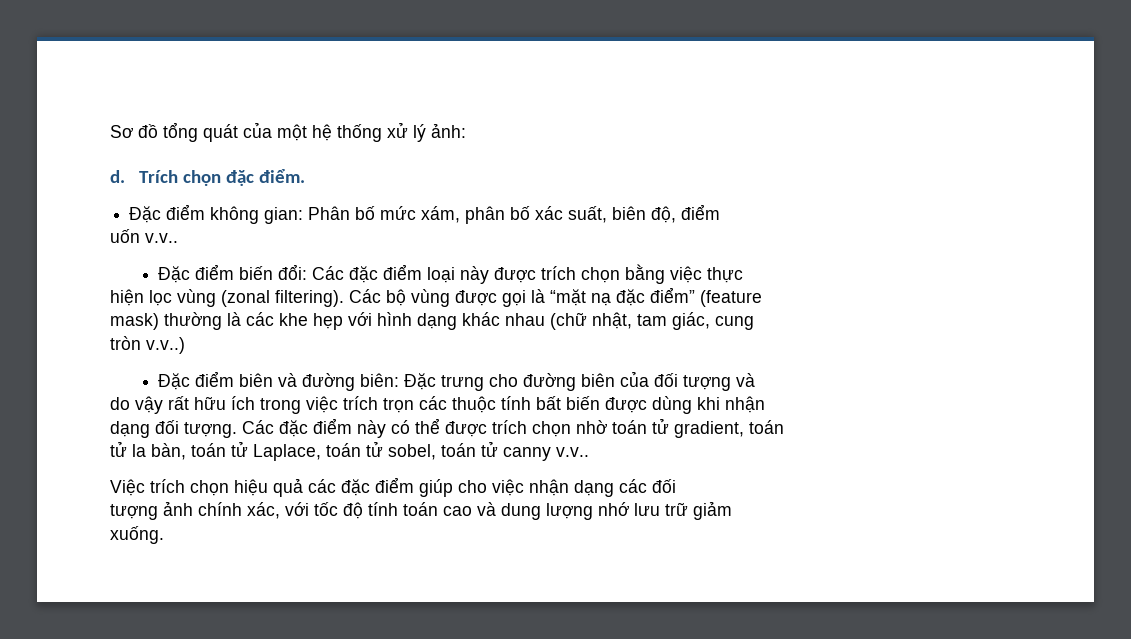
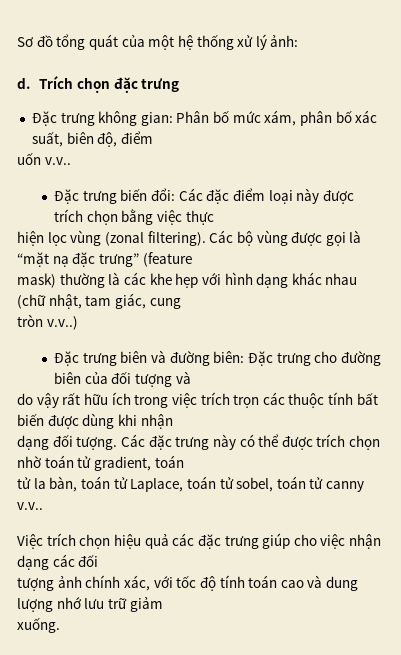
- Trích chọn đặc điểm.
- Đặc điểm không gian: Phân bố mức xám, phân bố xác suất, biên độ, điểm
+ Trích chọn đặc trưng
+ Đặc trưng không gian: Phân bố mức xám, phân bố xác suất, biên độ, điểm
- Đặc điểm biến đổi: Các đặc điểm loại này được trích chọn bằng việc thực
+ Đặc trưng biến đổi: Các đặc điểm loại này được trích chọn bằng việc thực
- Các bộ vùng được gọi là “mặt nạ đặc điểm” (feature
+ Các bộ vùng được gọi là “mặt nạ đặc trưng” (feature
- Đặc điểm biên và đường biên: Đặc trưng cho đường biên của đối tượng và
+ Đặc trưng biên và đường biên: Đặc trưng cho đường biên của đối tượng và
- Các đặc điểm này có thể được trích chọn nhờ toán tử gradient, toán
+ Các đặc trưng này có thể được trích chọn nhờ toán tử gradient, toán
- Việc trích chọn hiệu quả các đặc điểm giúp cho việc nhận dạng các đối
+ Việc trích chọn hiệu quả các đặc trưng giúp cho việc nhận dạng các đối

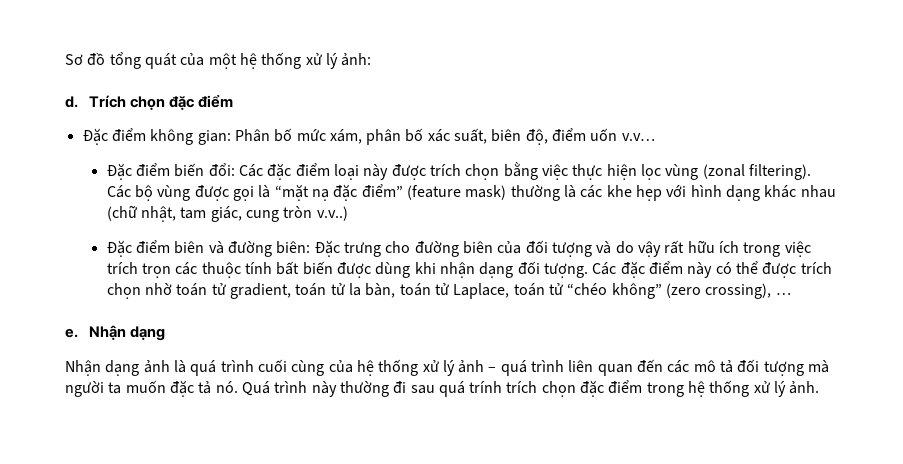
- Trích chọn đặc trưng
- Đặc trưng không gian: Phân bố mức xám, phân bố xác suất, biên độ, điểm
- uốn v.v..
- Đặc trưng biến đổi: Các đặc điểm loại này được trích chọn bằng việc thực
- hiện lọc vùng (zonal filtering).
+ Trích chọn đặc điểm
+ Đặc điểm không gian: Phân bố mức xám, phân bố xác suất, biên độ, điểm uốn v.v…
+ Đặc điểm biến đổi: Các đặc điểm loại này được trích chọn bằng việc thực hiện lọc vùng (zonal filtering).
- Các bộ vùng được gọi là “mặt nạ đặc trưng” (feature
- mask) thường là các khe hẹp với hình dạng khác nhau (chữ nhật, tam giác, cung
- tròn v.v..)
+ Các bộ vùng được gọi là “mặt nạ đặc điểm” (feature mask) thường là các khe hẹp với hình dạng khác nhau (chữ nhật, tam giác, cung tròn v.v..)
- Đặc trưng biên và đường biên: Đặc trưng cho đường biên của đối tượng và
- do vậy rất hữu ích trong việc trích trọn các thuộc tính bất biến được dùng khi nhận
- dạng đối tượng.
+ Đặc điểm biên và đường biên: Đặc trưng cho đường biên của đối tượng và do vậy rất hữu ích trong việc trích trọn các thuộc tính bất biến được dùng khi nhận dạng đối tượng.
- Các đặc trưng này có thể được trích chọn nhờ toán tử gradient, toán
- tử la bàn, toán tử Laplace, toán tử sobel, toán tử canny v.v..
- Việc trích chọn hiệu quả các đặc trưng giúp cho việc nhận dạng các đối
- tượng ảnh chính xác, với tốc độ tính toán cao và dung lượng nhớ lưu trữ giảm
- xuống.
+ Các đặc điểm này có thể được trích chọn nhờ toán tử gradient, toán tử la bàn, toán tử Laplace, toán tử “chéo không” (zero crossing), …
+ e. Nhận dạng
+ Nhận dạng ảnh là quá trình cuối cùng của hệ thống xử lý ảnh – quá trình liên quan đến các mô tả đối tượng mà người ta muốn đặc tả nó. Quá trình này thường đi sau quá trính trích chọn đặc điểm trong hệ thống xử lý ảnh.

